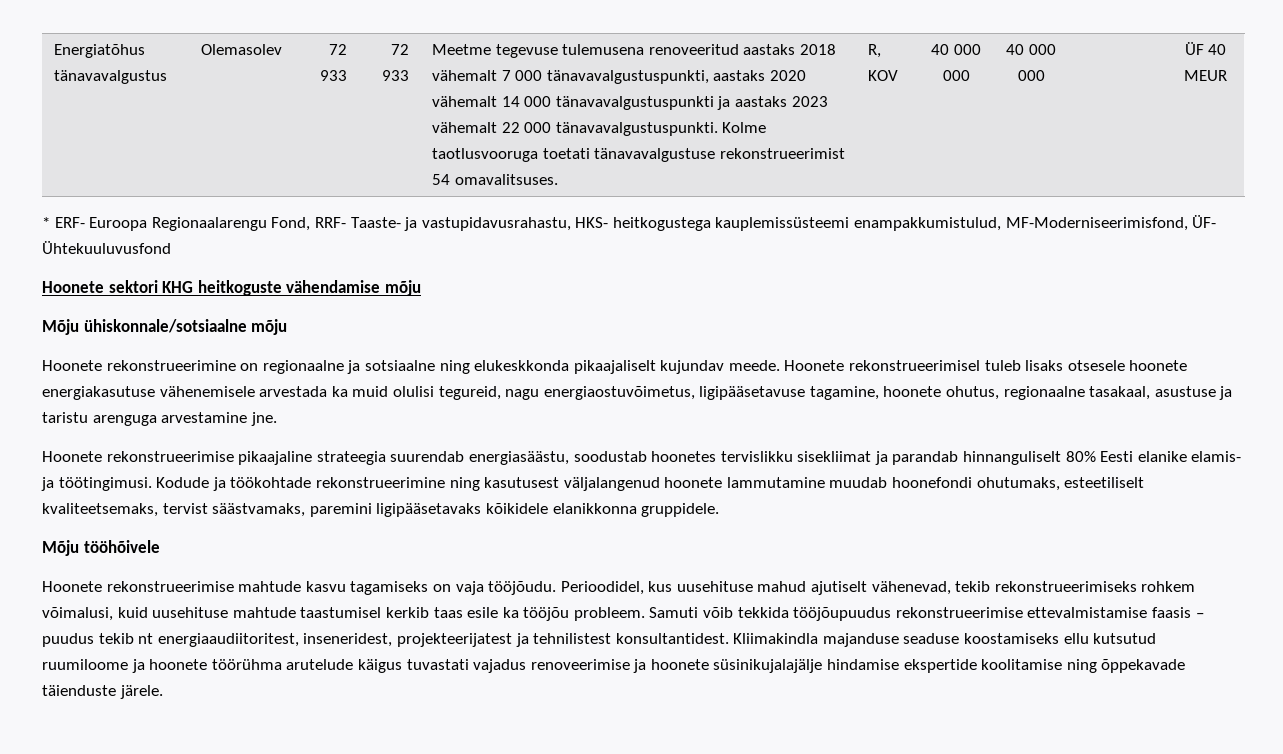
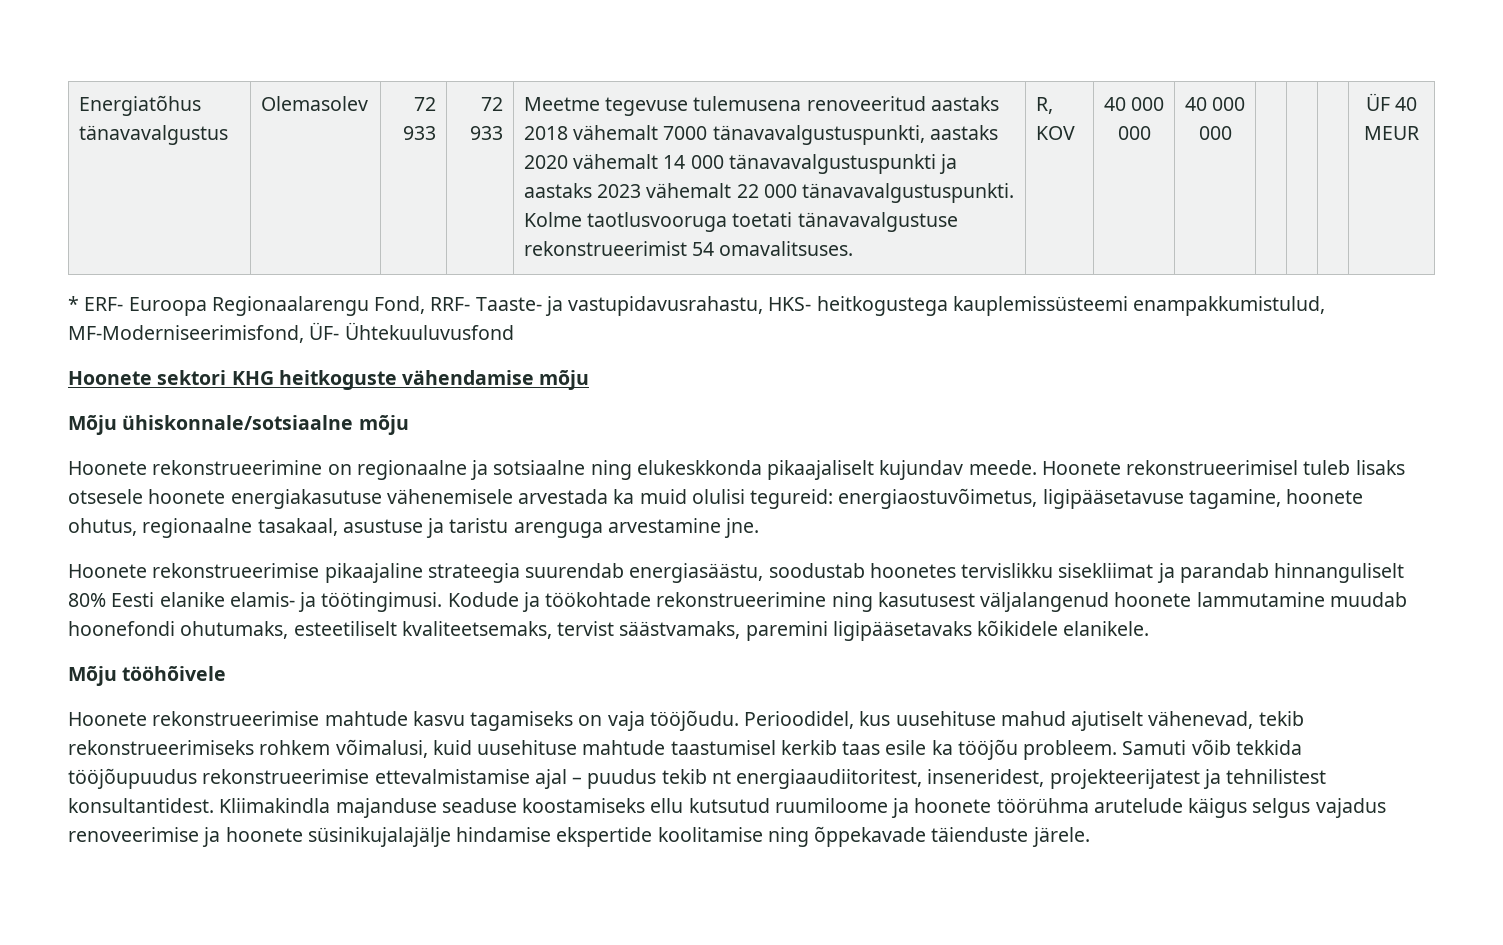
- Meetme tegevuse tulemusena renoveeritud aastaks 2018 vähemalt 7 000 tänavavalgustuspunkti, aastaks 2020 vähemalt 14 000 tänavavalgustuspunkti ja aastaks 2023 vähemalt 22 000 tänavavalgustuspunkti.
+ Meetme tegevuse tulemusena renoveeritud aastaks 2018 vähemalt 7000 tänavavalgustuspunkti, aastaks 2020 vähemalt 14 000 tänavavalgustuspunkti ja aastaks 2023 vähemalt 22 000 tänavavalgustuspunkti.
- Hoonete rekonstrueerimisel tuleb lisaks otsesele hoonete energiakasutuse vähenemisele arvestada ka muid olulisi tegureid, nagu energiaostuvõimetus, ligipääsetavuse tagamine, hoonete ohutus, regionaalne tasakaal, asustuse ja taristu arenguga arvestamine jne.
+ Hoonete rekonstrueerimisel tuleb lisaks otsesele hoonete energiakasutuse vähenemisele arvestada ka muid olulisi tegureid: energiaostuvõimetus, ligipääsetavuse tagamine, hoonete ohutus, regionaalne tasakaal, asustuse ja taristu arenguga arvestamine jne.
- Kodude ja töökohtade rekonstrueerimine ning kasutusest väljalangenud hoonete lammutamine muudab hoonefondi ohutumaks, esteetiliselt kvaliteetsemaks, tervist säästvamaks, paremini ligipääsetavaks kõikidele elanikkonna gruppidele.
+ Kodude ja töökohtade rekonstrueerimine ning kasutusest väljalangenud hoonete lammutamine muudab hoonefondi ohutumaks, esteetiliselt kvaliteetsemaks, tervist säästvamaks, paremini ligipääsetavaks kõikidele elanikele.
- Samuti võib tekkida tööjõupuudus rekonstrueerimise ettevalmistamise faasis – puudus tekib nt energiaaudiitoritest, inseneridest, projekteerijatest ja tehnilistest konsultantidest.
+ Samuti võib tekkida tööjõupuudus rekonstrueerimise ettevalmistamise ajal – puudus tekib nt energiaaudiitoritest, inseneridest, projekteerijatest ja tehnilistest konsultantidest.
- Kliimakindla majanduse seaduse koostamiseks ellu kutsutud ruumiloome ja hoonete töörühma arutelude käigus tuvastati vajadus renoveerimise ja hoonete süsinikujalajälje hindamise ekspertide koolitamise ning õppekavade täienduste järele.
+ Kliimakindla majanduse seaduse koostamiseks ellu kutsutud ruumiloome ja hoonete töörühma arutelude käigus selgus vajadus renoveerimise ja hoonete süsinikujalajälje hindamise ekspertide koolitamise ning õppekavade täienduste järele.

